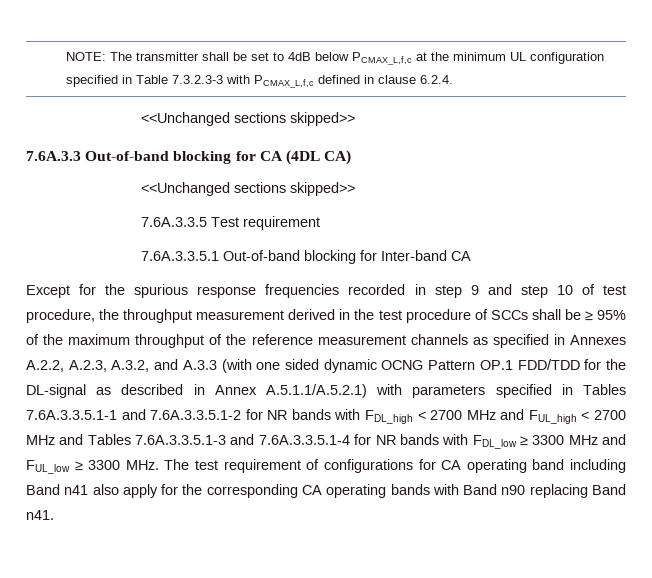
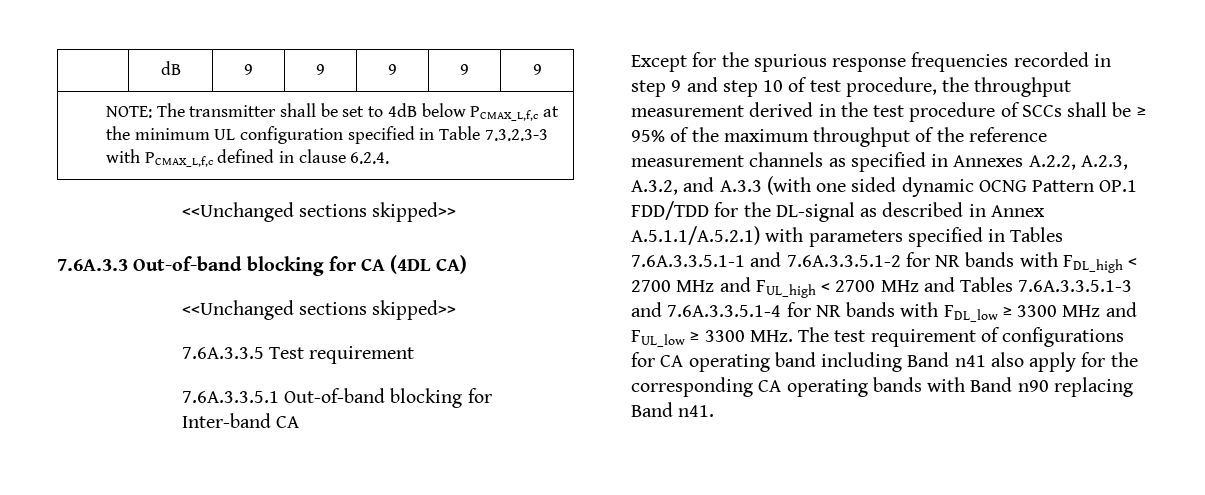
+ | dB | 9 | 9 | 9 | 9 | 9

